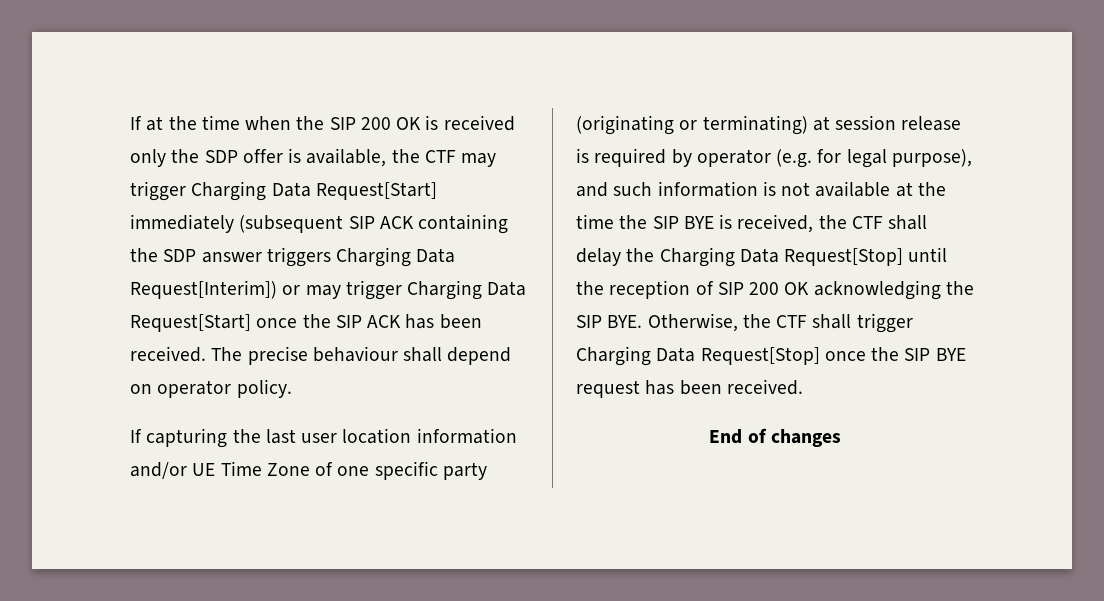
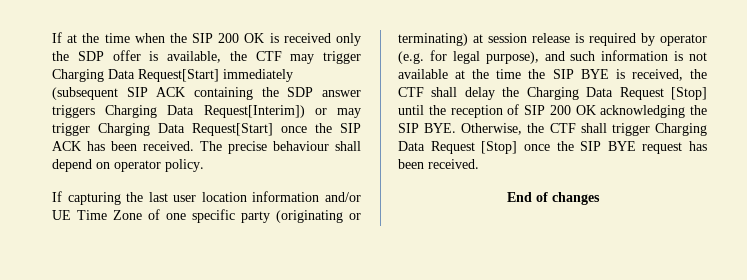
- If capturing the last user location information and/or UE Time Zone of one specific party (originating or terminating) at session release is required by operator (e.g. for legal purpose), and such information is not available at the time the SIP BYE is received, the CTF shall delay the Charging Data Request[Stop] until the reception of SIP 200 OK acknowledging the SIP BYE. Otherwise, the CTF shall trigger Charging Data Request[Stop] once the SIP BYE request has been received.
+ If capturing the last user location information and/or UE Time Zone of one specific party (originating or terminating) at session release is required by operator (e.g. for legal purpose), and such information is not available at the time the SIP BYE is received, the CTF shall delay the Charging Data Request [Stop] until the reception of SIP 200 OK acknowledging the SIP BYE. Otherwise, the CTF shall trigger Charging Data Request [Stop] once the SIP BYE request has been received.

